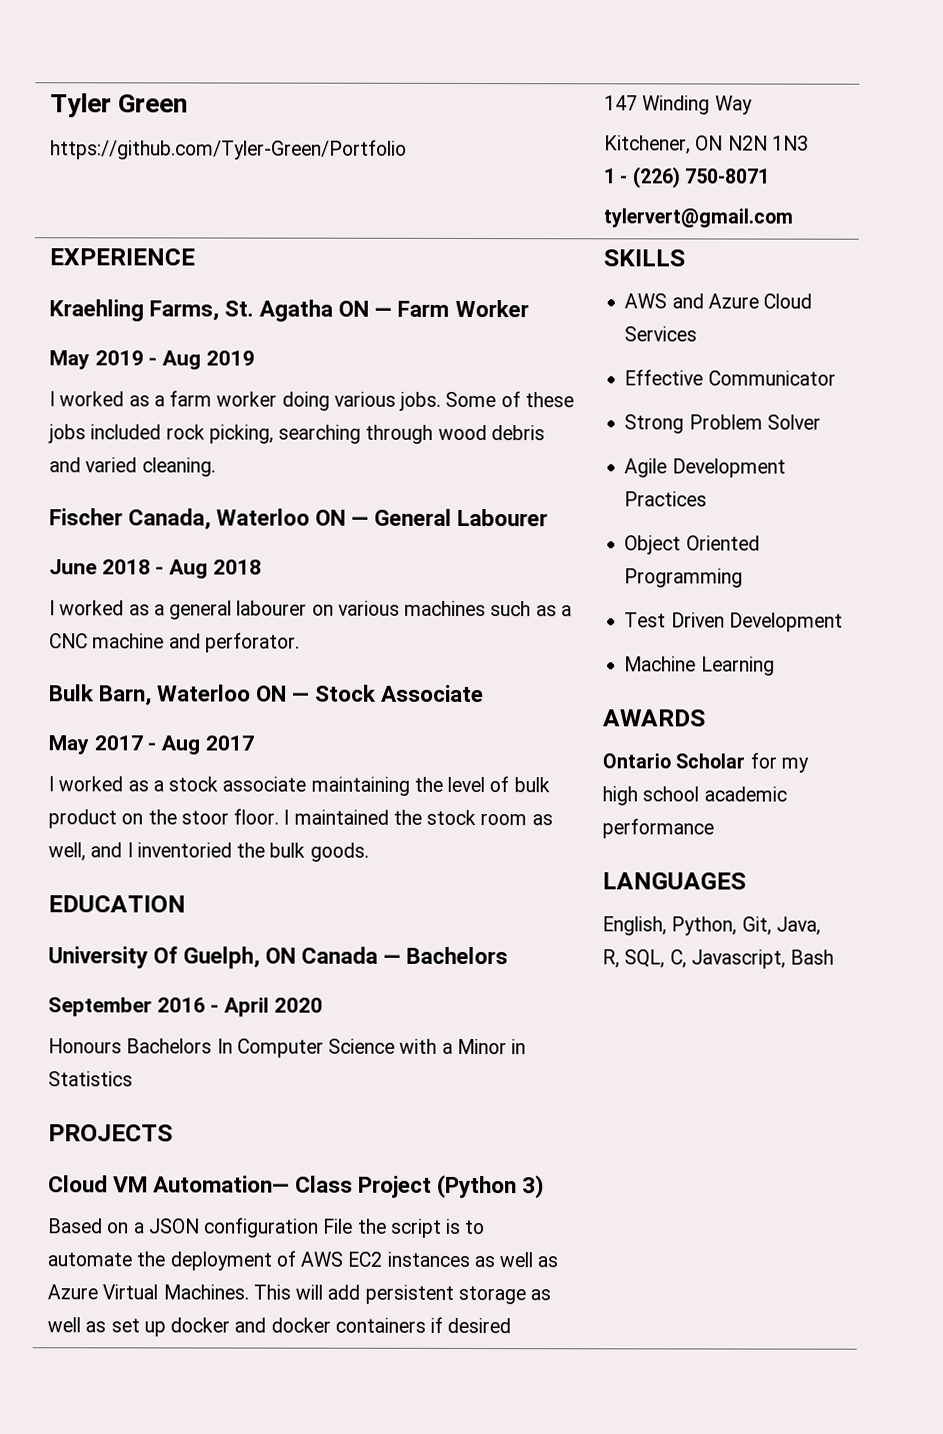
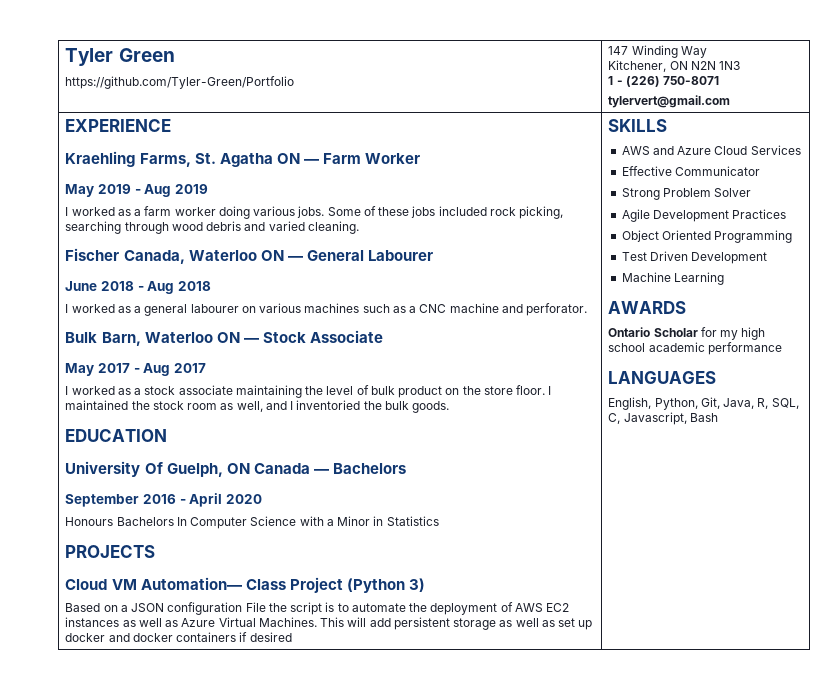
- I worked as a stock associate maintaining the level of bulk product on the stoor floor.
+ I worked as a stock associate maintaining the level of bulk product on the store floor.

